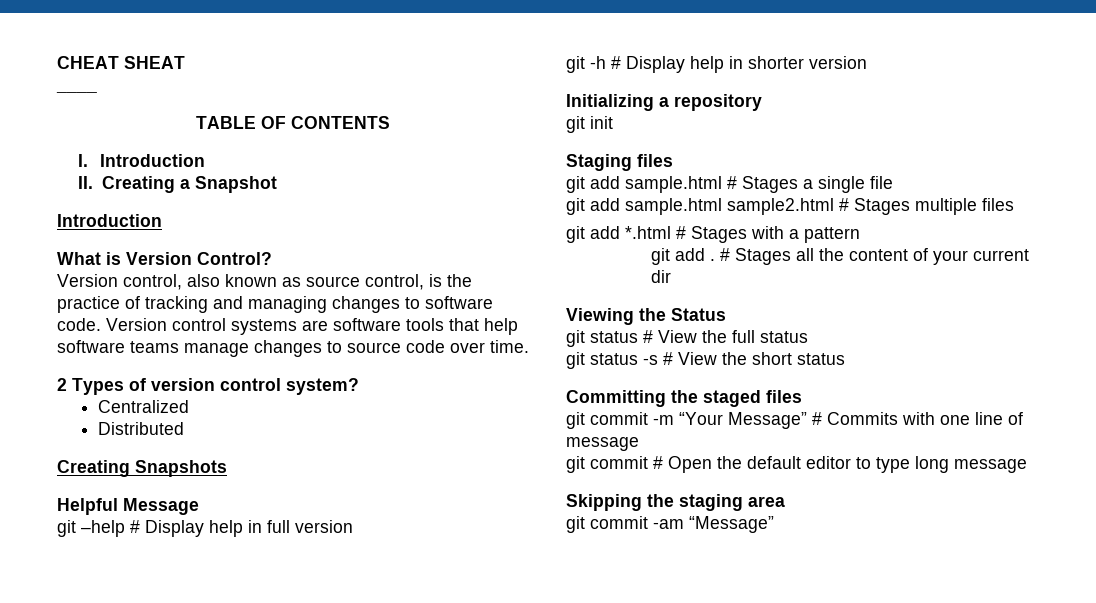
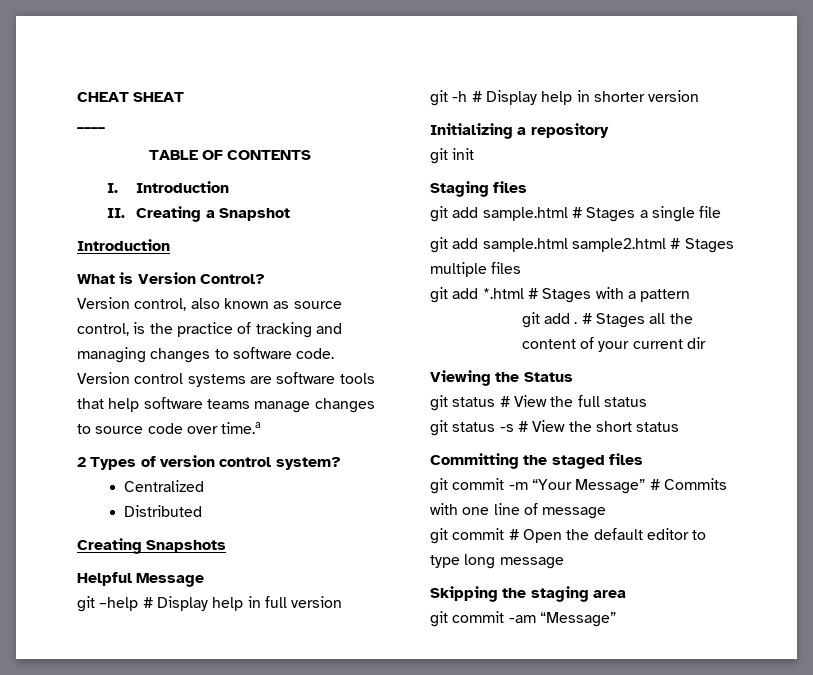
- Version control systems are software tools that help software teams manage changes to source code over time.
+ Version control systems are software tools that help software teams manage changes to source code over time.a

